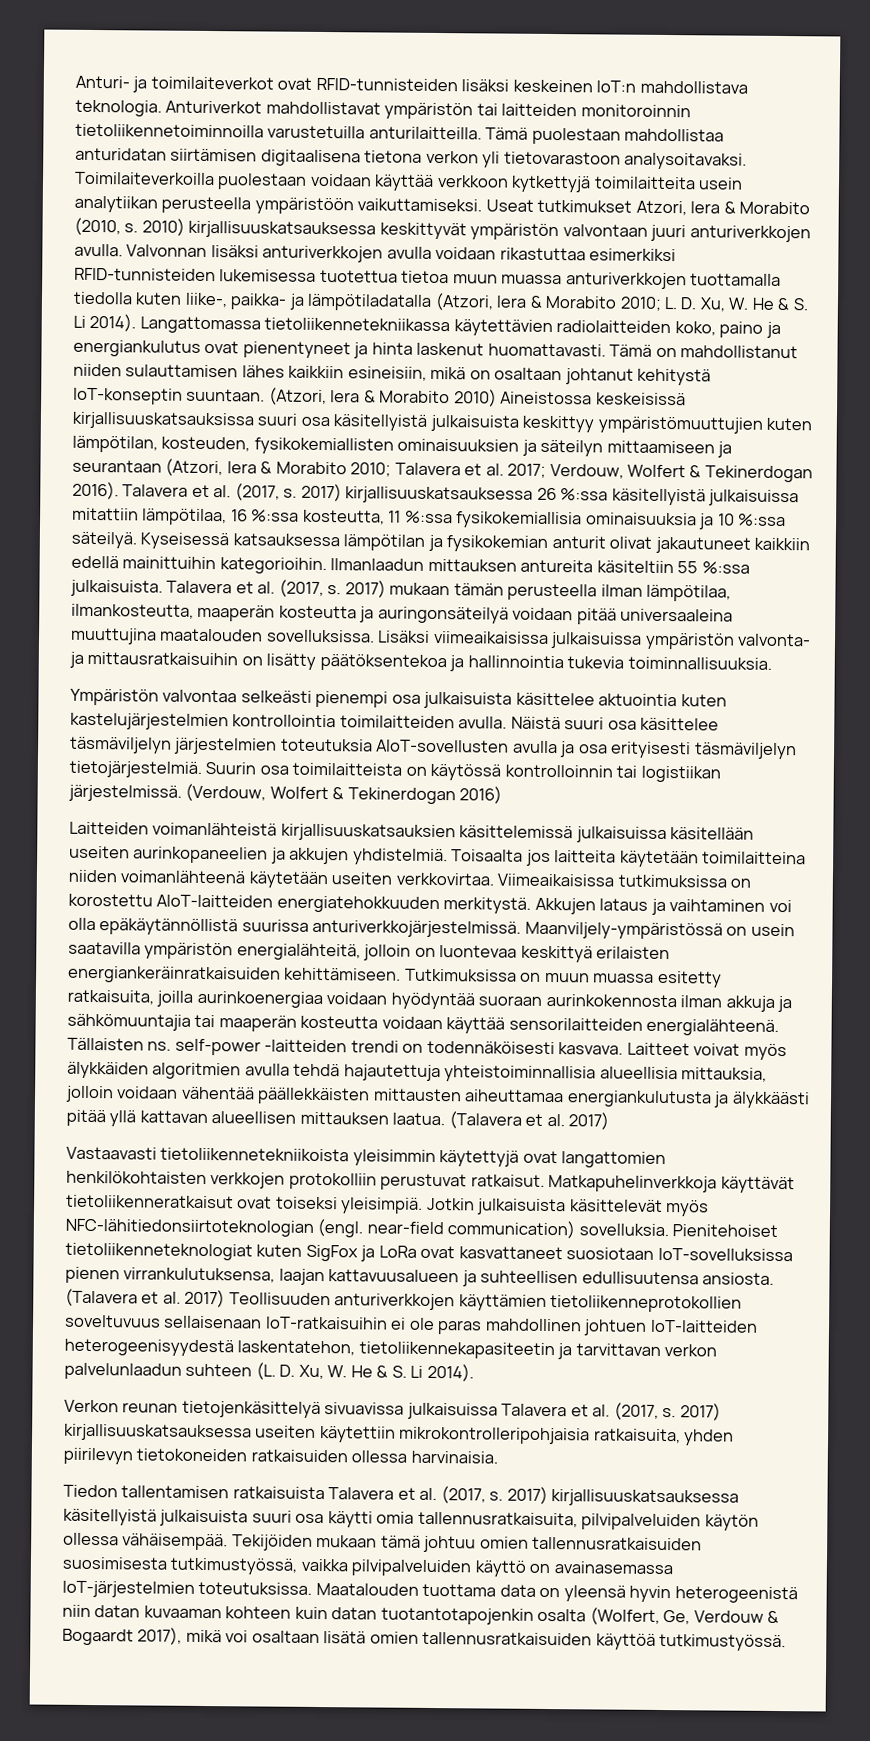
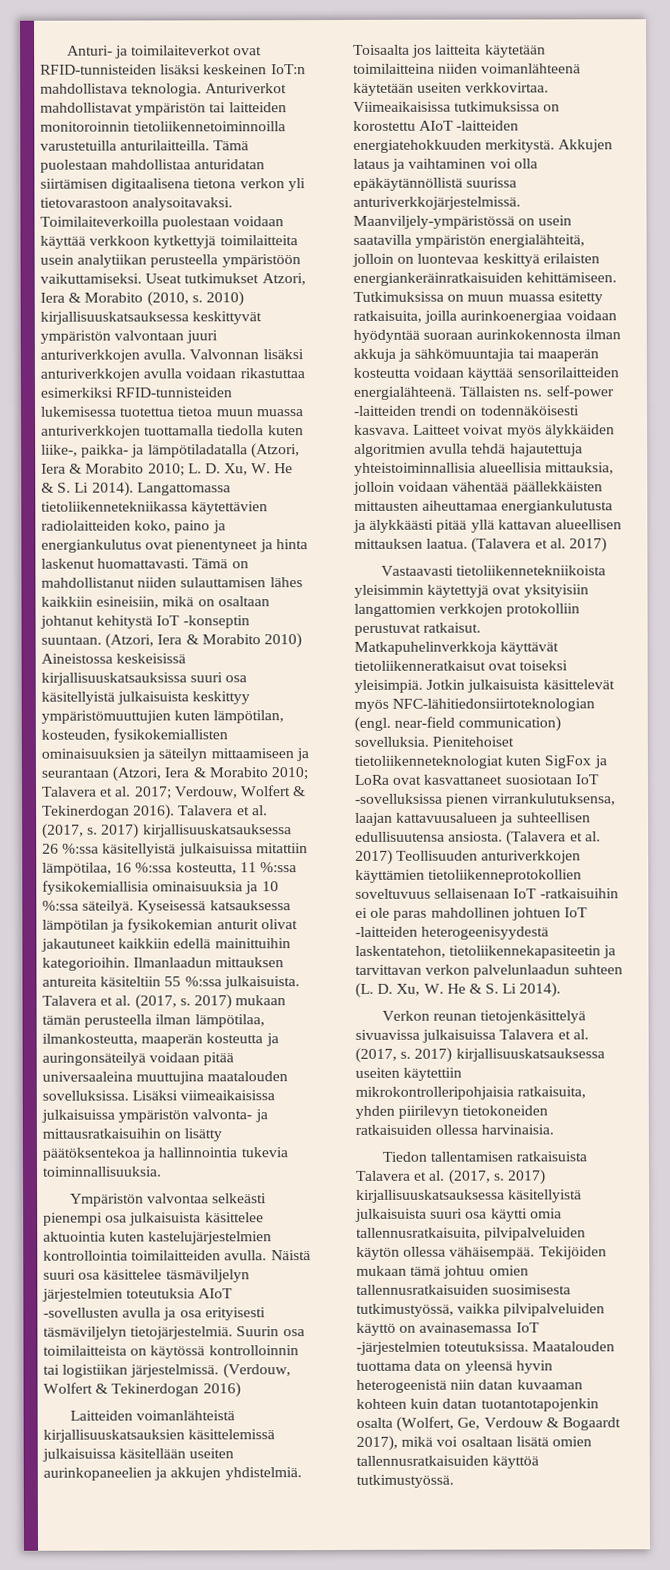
- Tämä on mahdollistanut niiden sulauttamisen lähes kaikkiin esineisiin, mikä on osaltaan johtanut kehitystä IoT-konseptin suuntaan.
+ Tämä on mahdollistanut niiden sulauttamisen lähes kaikkiin esineisiin, mikä on osaltaan johtanut kehitystä IoT -konseptin suuntaan.
- Näistä suuri osa käsittelee täsmäviljelyn järjestelmien toteutuksia AIoT-sovellusten avulla ja osa erityisesti täsmäviljelyn tietojärjestelmiä.
+ Näistä suuri osa käsittelee täsmäviljelyn järjestelmien toteutuksia AIoT -sovellusten avulla ja osa erityisesti täsmäviljelyn tietojärjestelmiä.
- Viimeaikaisissa tutkimuksissa on korostettu AIoT-laitteiden energiatehokkuuden merkitystä.
+ Viimeaikaisissa tutkimuksissa on korostettu AIoT -laitteiden energiatehokkuuden merkitystä.
- Vastaavasti tietoliikennetekniikoista yleisimmin käytettyjä ovat langattomien henkilökohtaisten verkkojen protokolliin perustuvat ratkaisut.
+ Vastaavasti tietoliikennetekniikoista yleisimmin käytettyjä ovat yksityisiin langattomien verkkojen protokolliin perustuvat ratkaisut.
- Pienitehoiset tietoliikenneteknologiat kuten SigFox ja LoRa ovat kasvattaneet suosiotaan IoT-sovelluksissa pienen virrankulutuksensa, laajan kattavuusalueen ja suhteellisen edullisuutensa ansiosta.
+ Pienitehoiset tietoliikenneteknologiat kuten SigFox ja LoRa ovat kasvattaneet suosiotaan IoT -sovelluksissa pienen virrankulutuksensa, laajan kattavuusalueen ja suhteellisen edullisuutensa ansiosta.
- (Talavera et al. 2017) Teollisuuden anturiverkkojen käyttämien tietoliikenneprotokollien soveltuvuus sellaisenaan IoT-ratkaisuihin ei ole paras mahdollinen johtuen IoT-laitteiden heterogeenisyydestä laskentatehon, tietoliikennekapasiteetin ja tarvittavan verkon palvelunlaadun suhteen (L. D. Xu, W. He & S. Li 2014).
+ (Talavera et al. 2017) Teollisuuden anturiverkkojen käyttämien tietoliikenneprotokollien soveltuvuus sellaisenaan IoT -ratkaisuihin ei ole paras mahdollinen johtuen IoT -laitteiden heterogeenisyydestä laskentatehon, tietoliikennekapasiteetin ja tarvittavan verkon palvelunlaadun suhteen (L. D. Xu, W. He & S. Li 2014).
- Tekijöiden mukaan tämä johtuu omien tallennusratkaisuiden suosimisesta tutkimustyössä, vaikka pilvipalveluiden käyttö on avainasemassa IoT-järjestelmien toteutuksissa.
+ Tekijöiden mukaan tämä johtuu omien tallennusratkaisuiden suosimisesta tutkimustyössä, vaikka pilvipalveluiden käyttö on avainasemassa IoT -järjestelmien toteutuksissa.

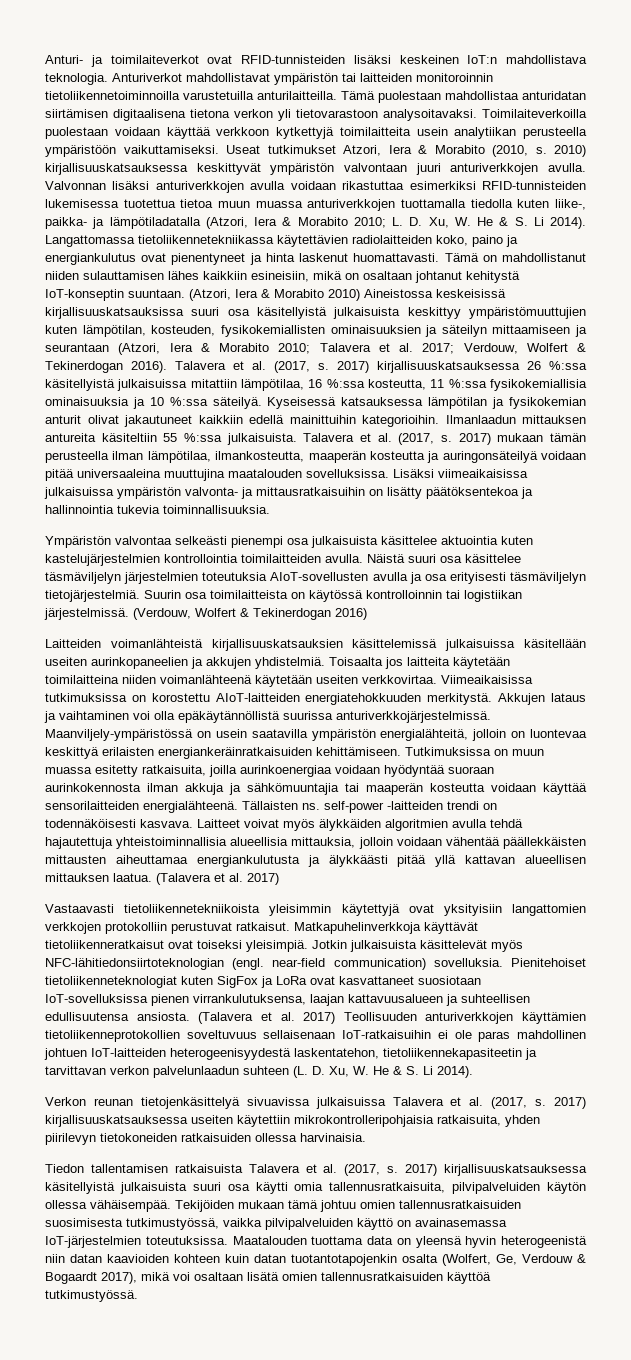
- Tämä on mahdollistanut niiden sulauttamisen lähes kaikkiin esineisiin, mikä on osaltaan johtanut kehitystä IoT -konseptin suuntaan.
+ Tämä on mahdollistanut niiden sulauttamisen lähes kaikkiin esineisiin, mikä on osaltaan johtanut kehitystä IoT-konseptin suuntaan.
- Näistä suuri osa käsittelee täsmäviljelyn järjestelmien toteutuksia AIoT -sovellusten avulla ja osa erityisesti täsmäviljelyn tietojärjestelmiä.
+ Näistä suuri osa käsittelee täsmäviljelyn järjestelmien toteutuksia AIoT-sovellusten avulla ja osa erityisesti täsmäviljelyn tietojärjestelmiä.
- Viimeaikaisissa tutkimuksissa on korostettu AIoT -laitteiden energiatehokkuuden merkitystä.
+ Viimeaikaisissa tutkimuksissa on korostettu AIoT-laitteiden energiatehokkuuden merkitystä.
- Pienitehoiset tietoliikenneteknologiat kuten SigFox ja LoRa ovat kasvattaneet suosiotaan IoT -sovelluksissa pienen virrankulutuksensa, laajan kattavuusalueen ja suhteellisen edullisuutensa ansiosta.
+ Pienitehoiset tietoliikenneteknologiat kuten SigFox ja LoRa ovat kasvattaneet suosiotaan IoT-sovelluksissa pienen virrankulutuksensa, laajan kattavuusalueen ja suhteellisen edullisuutensa ansiosta.
- (Talavera et al. 2017) Teollisuuden anturiverkkojen käyttämien tietoliikenneprotokollien soveltuvuus sellaisenaan IoT -ratkaisuihin ei ole paras mahdollinen johtuen IoT -laitteiden heterogeenisyydestä laskentatehon, tietoliikennekapasiteetin ja tarvittavan verkon palvelunlaadun suhteen (L. D. Xu, W. He & S. Li 2014).
+ (Talavera et al. 2017) Teollisuuden anturiverkkojen käyttämien tietoliikenneprotokollien soveltuvuus sellaisenaan IoT-ratkaisuihin ei ole paras mahdollinen johtuen IoT-laitteiden heterogeenisyydestä laskentatehon, tietoliikennekapasiteetin ja tarvittavan verkon palvelunlaadun suhteen (L. D. Xu, W. He & S. Li 2014).
- Tekijöiden mukaan tämä johtuu omien tallennusratkaisuiden suosimisesta tutkimustyössä, vaikka pilvipalveluiden käyttö on avainasemassa IoT -järjestelmien toteutuksissa.
+ Tekijöiden mukaan tämä johtuu omien tallennusratkaisuiden suosimisesta tutkimustyössä, vaikka pilvipalveluiden käyttö on avainasemassa IoT-järjestelmien toteutuksissa.
- Maatalouden tuottama data on yleensä hyvin heterogeenistä niin datan kuvaaman kohteen kuin datan tuotantotapojenkin osalta (Wolfert, Ge, Verdouw & Bogaardt 2017), mikä voi osaltaan lisätä omien tallennusratkaisuiden käyttöä tutkimustyössä.
+ Maatalouden tuottama data on yleensä hyvin heterogeenistä niin datan kaavioiden kohteen kuin datan tuotantotapojenkin osalta (Wolfert, Ge, Verdouw & Bogaardt 2017), mikä voi osaltaan lisätä omien tallennusratkaisuiden käyttöä tutkimustyössä.

